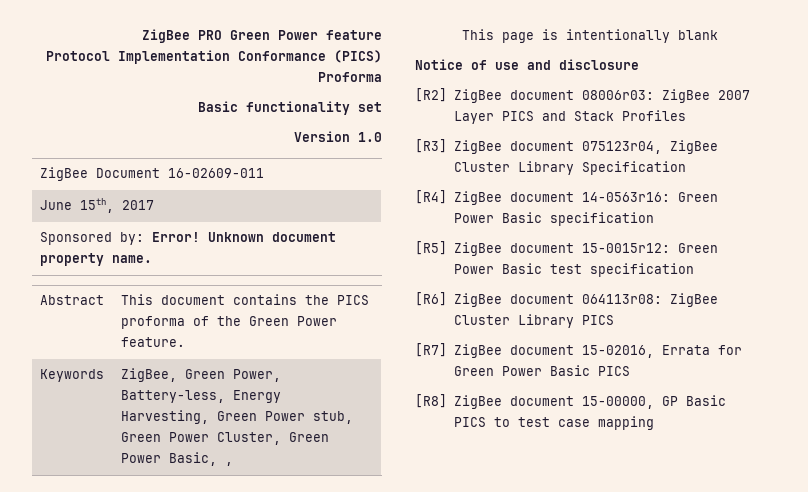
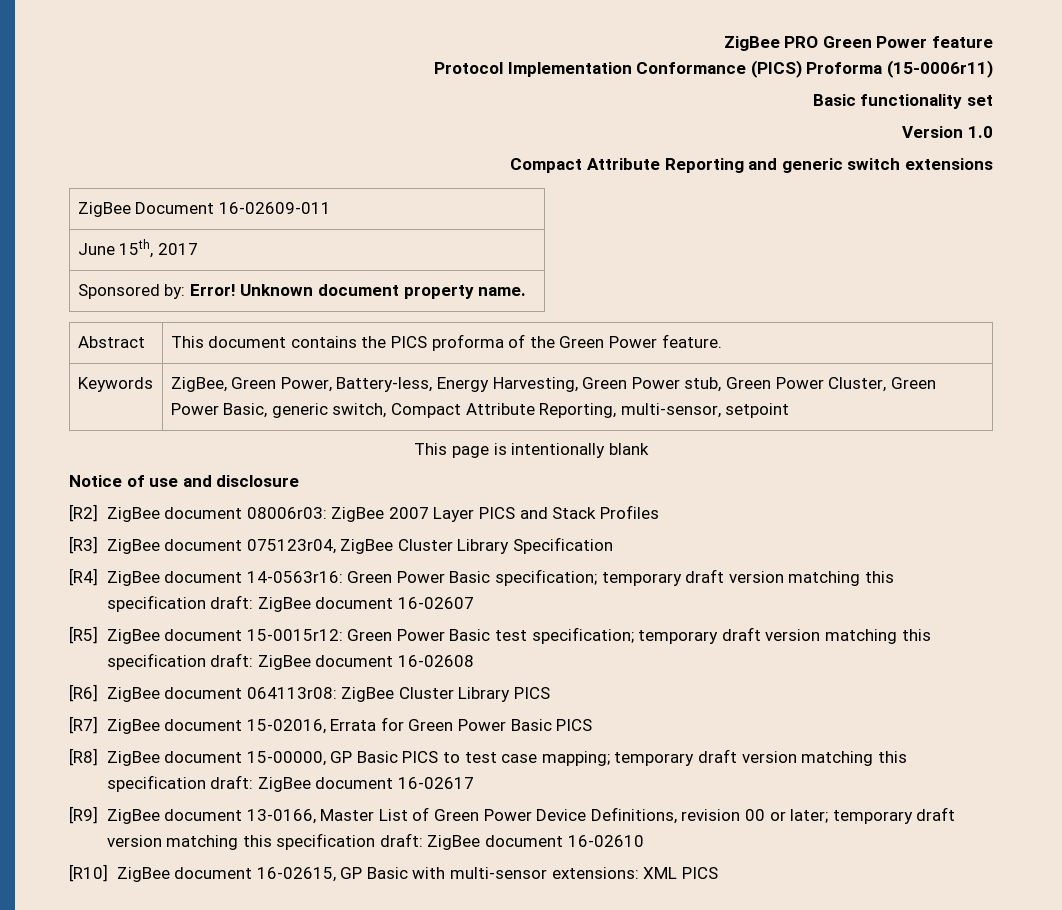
- Protocol Implementation Conformance (PICS) Proforma
+ Protocol Implementation Conformance (PICS) Proforma (15-0006r11)
+ Compact Attribute Reporting and generic switch extensions
- Keywords | ZigBee, Green Power, Battery-less, Energy Harvesting, Green Power stub, Green Power Cluster, Green Power Basic, ,
+ Keywords | ZigBee, Green Power, Battery-less, Energy Harvesting, Green Power stub, Green Power Cluster, Green Power Basic, generic switch, Compact Attribute Reporting, multi-sensor, setpoint
- [R4] ZigBee document 14-0563r16: Green Power Basic specification
+ [R4] ZigBee document 14-0563r16: Green Power Basic specification; temporary draft version matching this specification draft: ZigBee document 16-02607
- [R5] ZigBee document 15-0015r12: Green Power Basic test specification
+ [R5] ZigBee document 15-0015r12: Green Power Basic test specification; temporary draft version matching this specification draft: ZigBee document 16-02608
- [R8] ZigBee document 15-00000, GP Basic PICS to test case mapping
+ [R8] ZigBee document 15-00000, GP Basic PICS to test case mapping; temporary draft version matching this specification draft: ZigBee document 16-02617
+ [R9] ZigBee document 13-0166, Master List of Green Power Device Definitions, revision 00 or later; temporary draft version matching this specification draft: ZigBee document 16-02610
+ [R10] ZigBee document 16-02615, GP Basic with multi-sensor extensions: XML PICS

